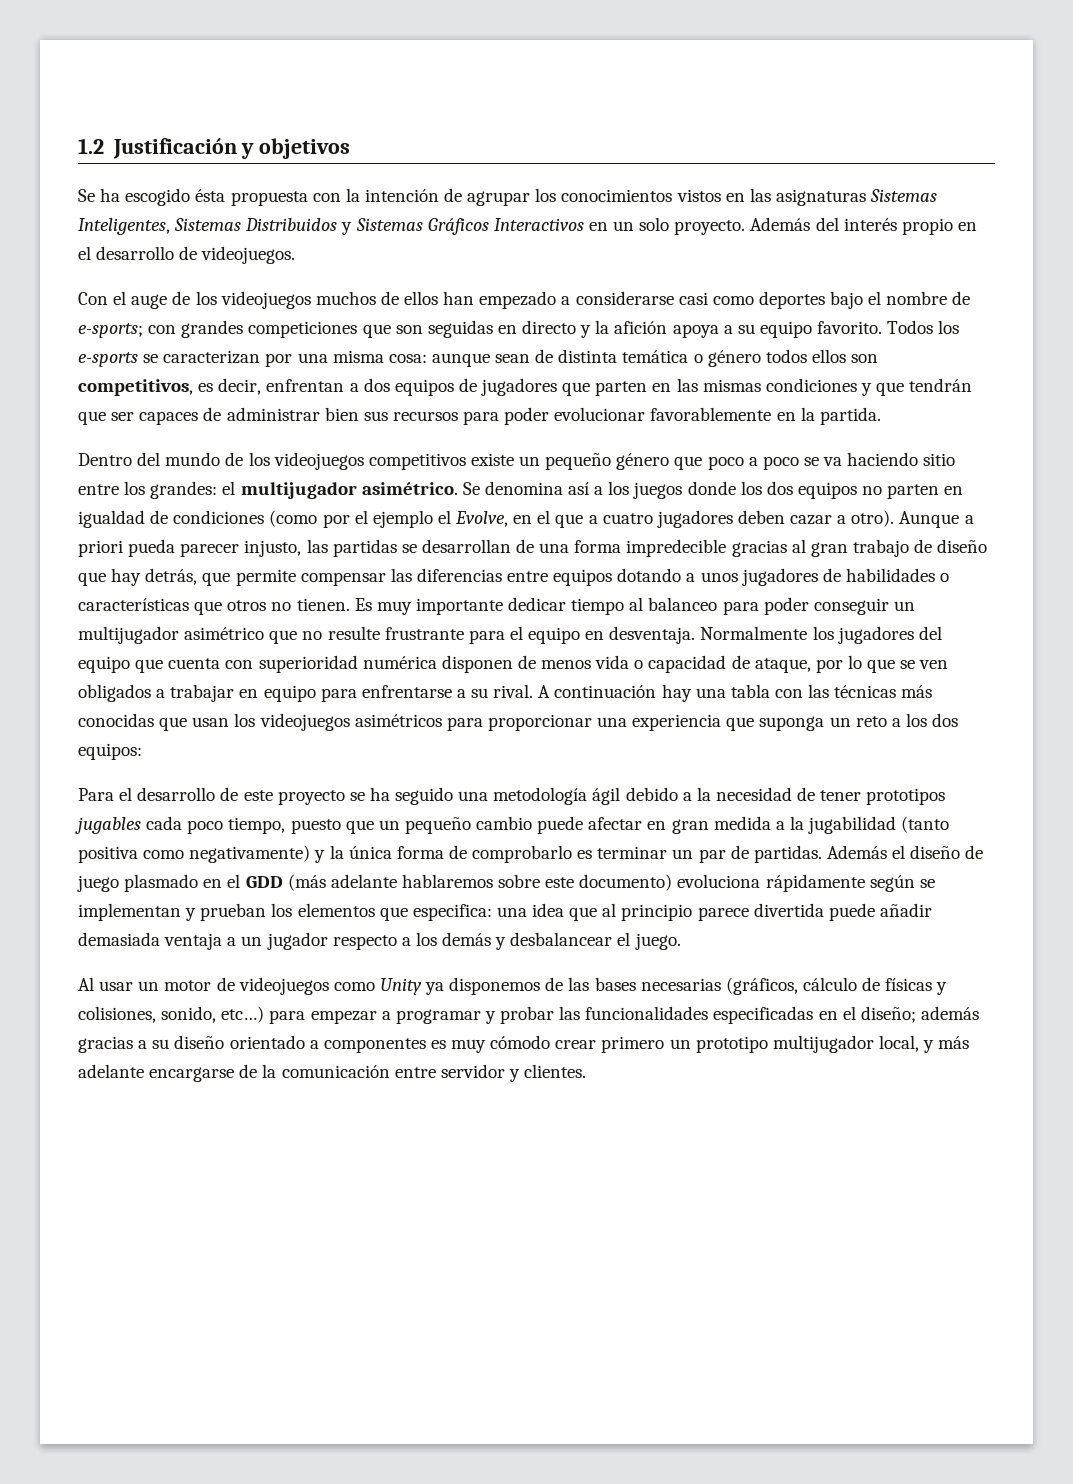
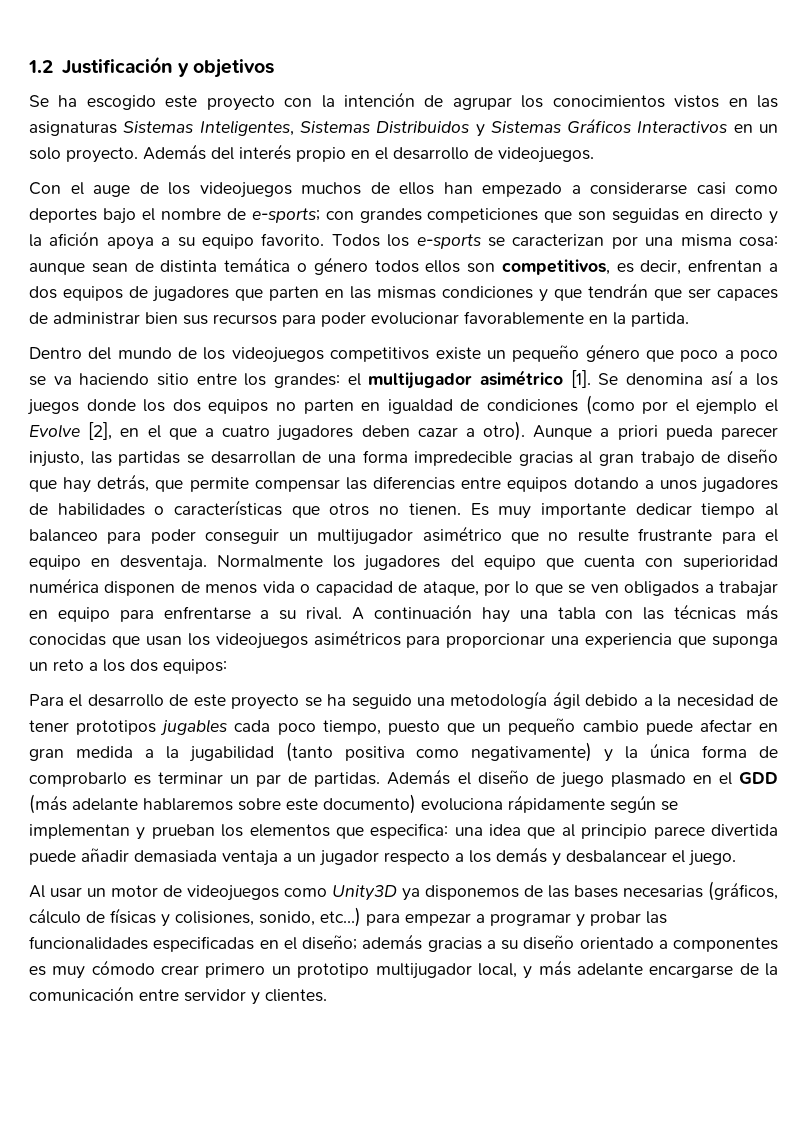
- Se ha escogido ésta propuesta con la intención de agrupar los conocimientos vistos en las asignaturas Sistemas Inteligentes, Sistemas Distribuidos y Sistemas Gráficos Interactivos en un solo proyecto.
+ Se ha escogido este proyecto con la intención de agrupar los conocimientos vistos en las asignaturas Sistemas Inteligentes, Sistemas Distribuidos y Sistemas Gráficos Interactivos en un solo proyecto.
- Dentro del mundo de los videojuegos competitivos existe un pequeño género que poco a poco se va haciendo sitio entre los grandes: el multijugador asimétrico.
+ Dentro del mundo de los videojuegos competitivos existe un pequeño género que poco a poco se va haciendo sitio entre los grandes: el multijugador asimétrico [1].
- Se denomina así a los juegos donde los dos equipos no parten en igualdad de condiciones (como por el ejemplo el Evolve, en el que a cuatro jugadores deben cazar a otro).
+ Se denomina así a los juegos donde los dos equipos no parten en igualdad de condiciones (como por el ejemplo el Evolve [2], en el que a cuatro jugadores deben cazar a otro).
- Al usar un motor de videojuegos como Unity ya disponemos de las bases necesarias (gráficos, cálculo de físicas y colisiones, sonido, etc…) para empezar a programar y probar las funcionalidades especificadas en el diseño;
+ Al usar un motor de videojuegos como Unity3D ya disponemos de las bases necesarias (gráficos, cálculo de físicas y colisiones, sonido, etc…) para empezar a programar y probar las funcionalidades especificadas en el diseño;

